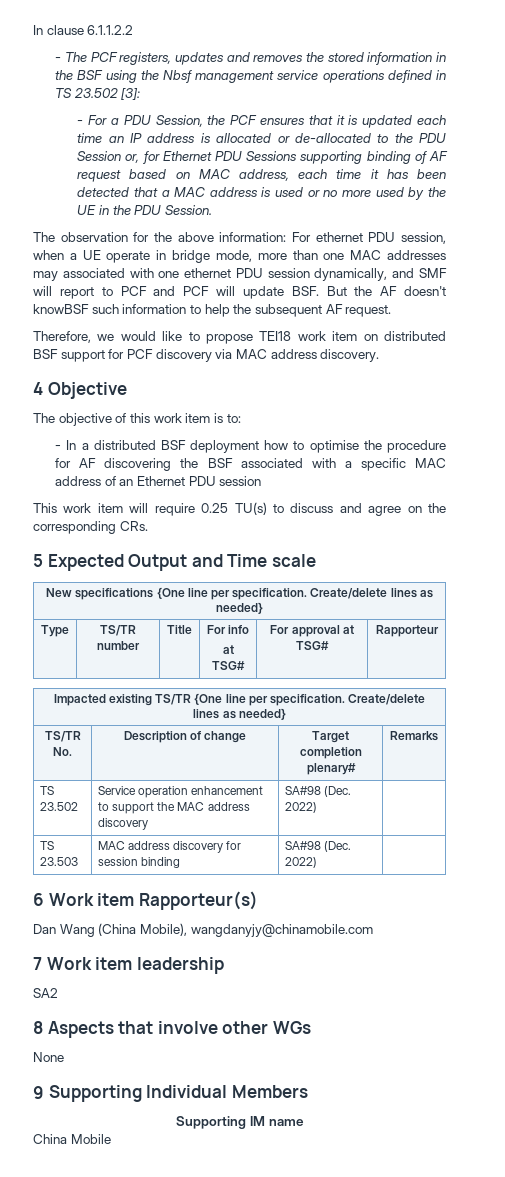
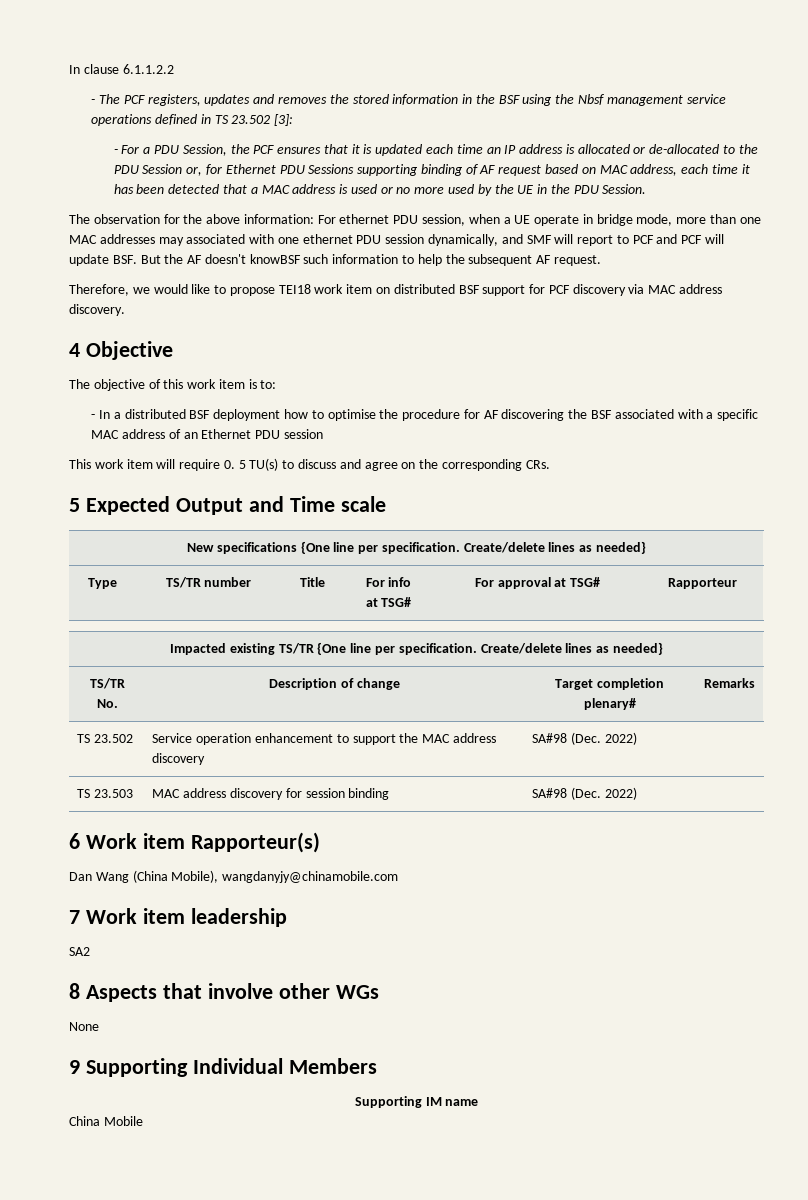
- This work item will require 0.25 TU(s) to discuss and agree on the corresponding CRs.
+ This work item will require 0. 5 TU(s) to discuss and agree on the corresponding CRs.

